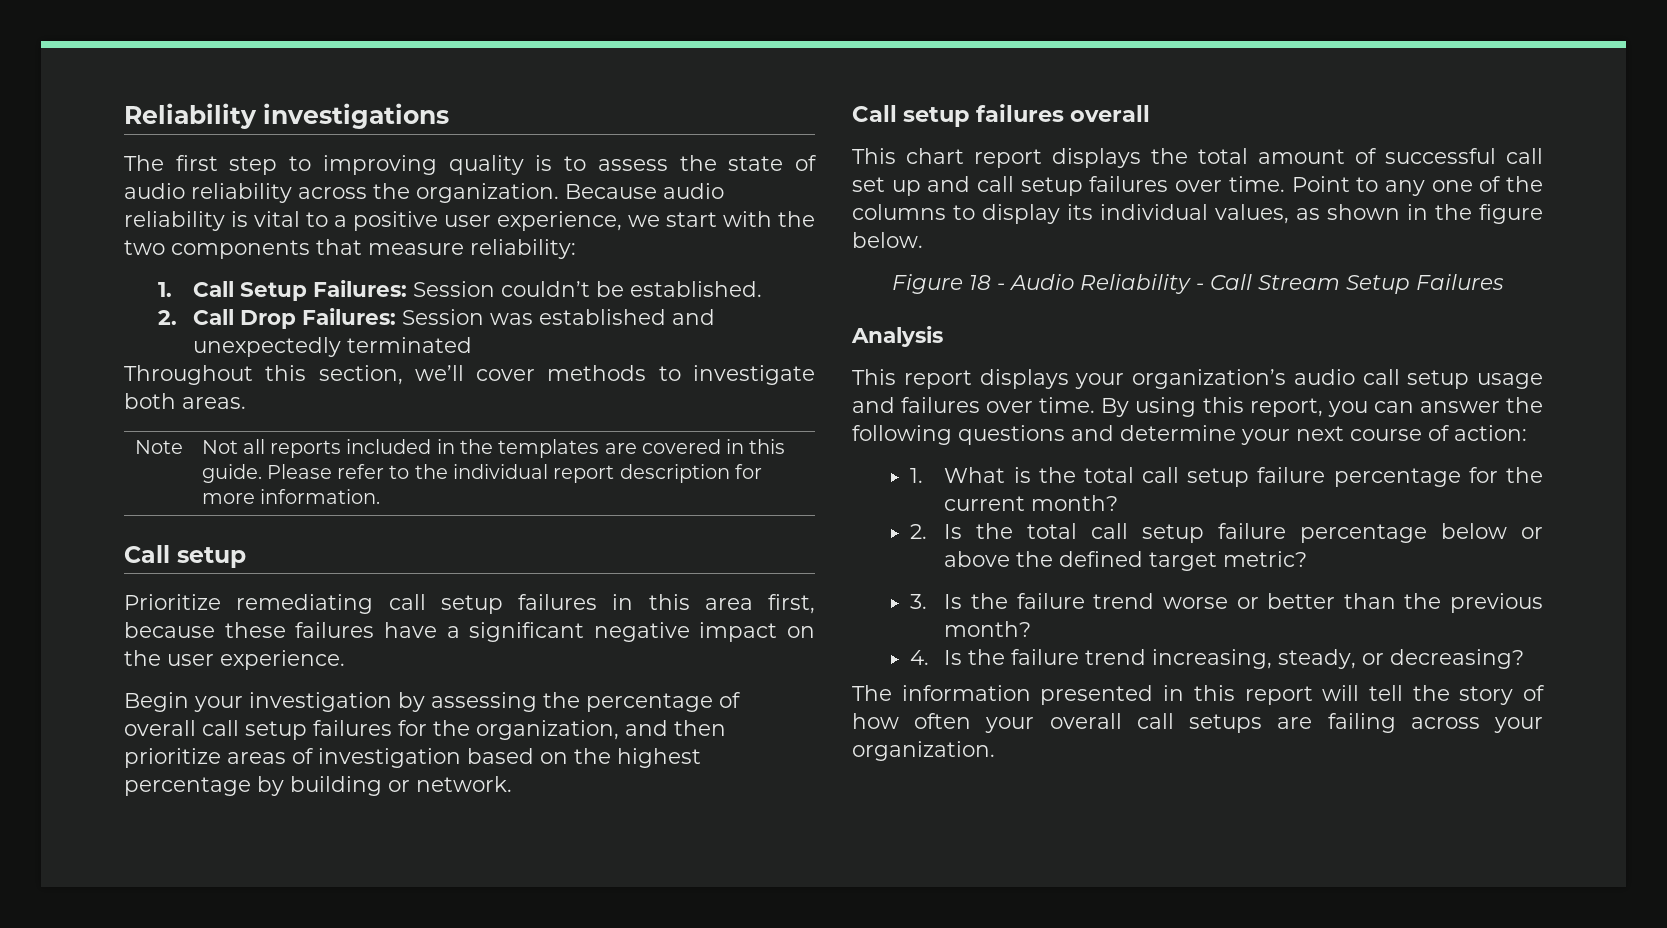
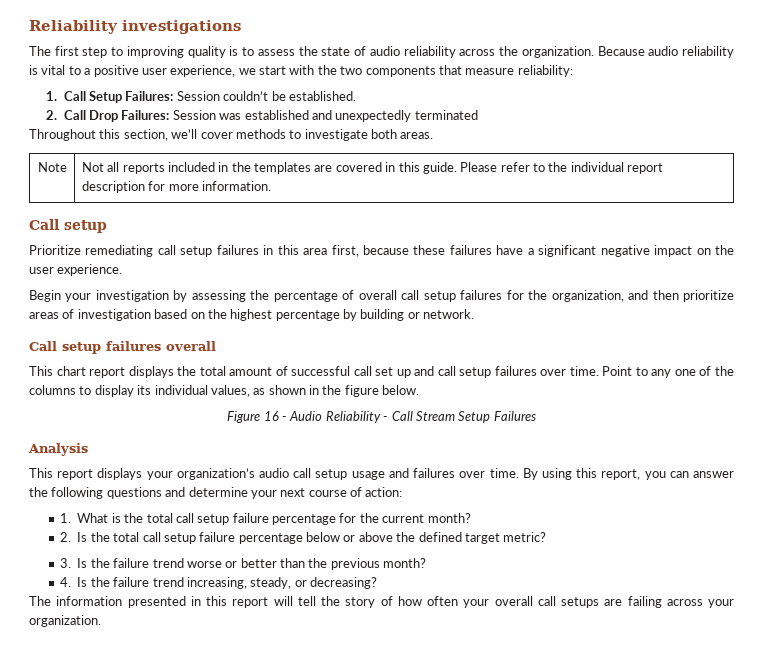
- Figure 18 - Audio Reliability - Call Stream Setup Failures
+ Figure 16 - Audio Reliability - Call Stream Setup Failures

